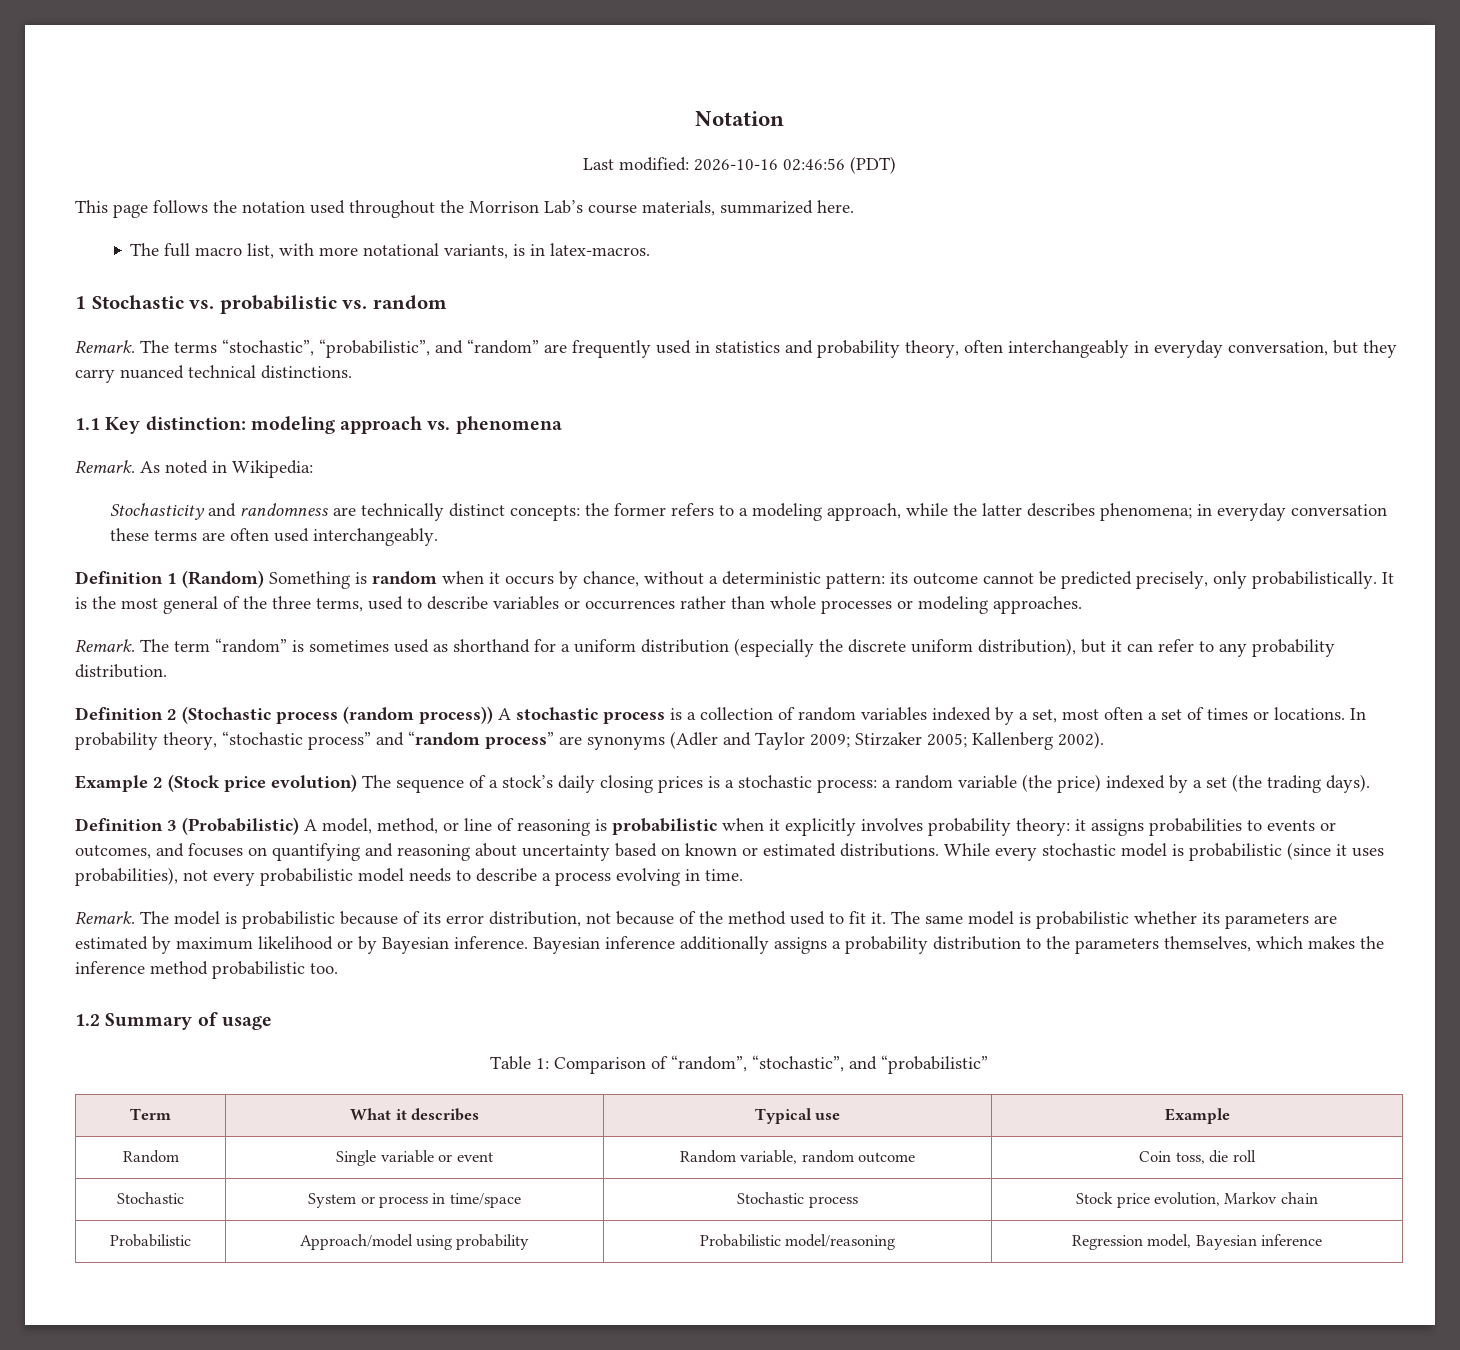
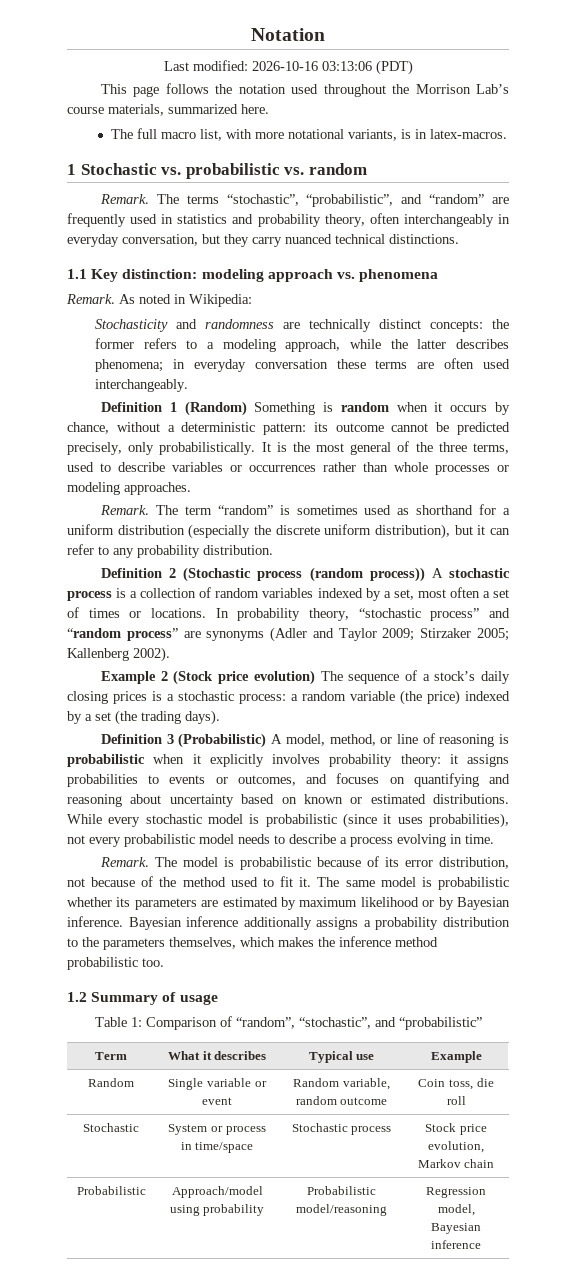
- Last modified: 2026-10-16 02:46:56 (PDT)
+ Last modified: 2026-10-16 03:13:06 (PDT)

